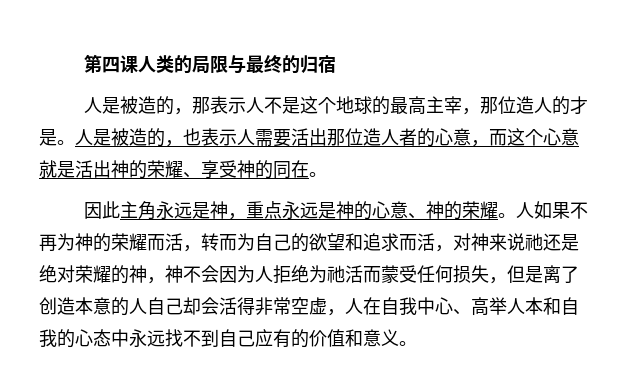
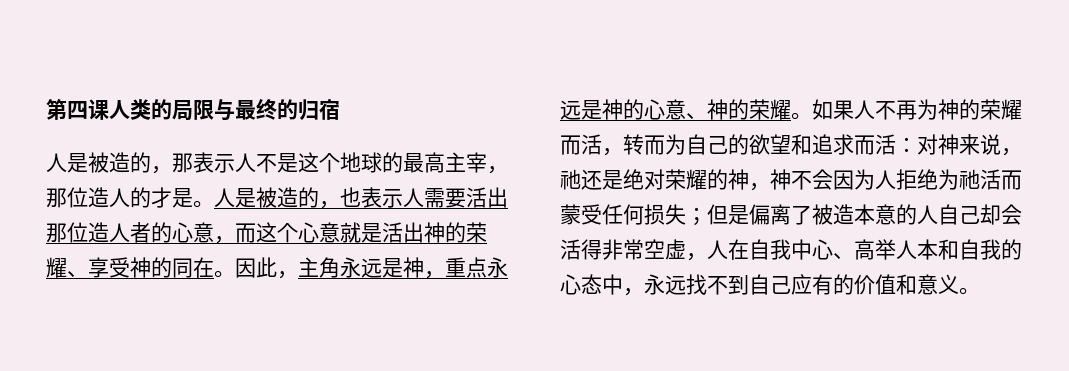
- 人是被造的，也表示人需要活出那位造人者的心意，而这个心意就是活出神的荣耀、享受神的同在。
- 因此主角永远是神，重点永远是神的心意、神的荣耀。
+ 人是被造的，也表示人需要活出那位造人者的心意，而这个心意就是活出神的荣耀、享受神的同在。因此，主角永远是神，重点永远是神的心意、神的荣耀。
- 人如果不再为神的荣耀而活，转而为自己的欲望和追求而活，对神来说祂还是绝对荣耀的神，神不会因为人拒绝为祂活而蒙受任何损失，但是离了创造本意的人自己却会活得非常空虚，人在自我中心、高举人本和自我的心态中永远找不到自己应有的价值和意义。
+ 如果人不再为神的荣耀而活，转而为自己的欲望和追求而活：对神来说，祂还是绝对荣耀的神，神不会因为人拒绝为祂活而蒙受任何损失；但是偏离了被造本意的人自己却会活得非常空虚，人在自我中心、高举人本和自我的心态中，永远找不到自己应有的价值和意义。

